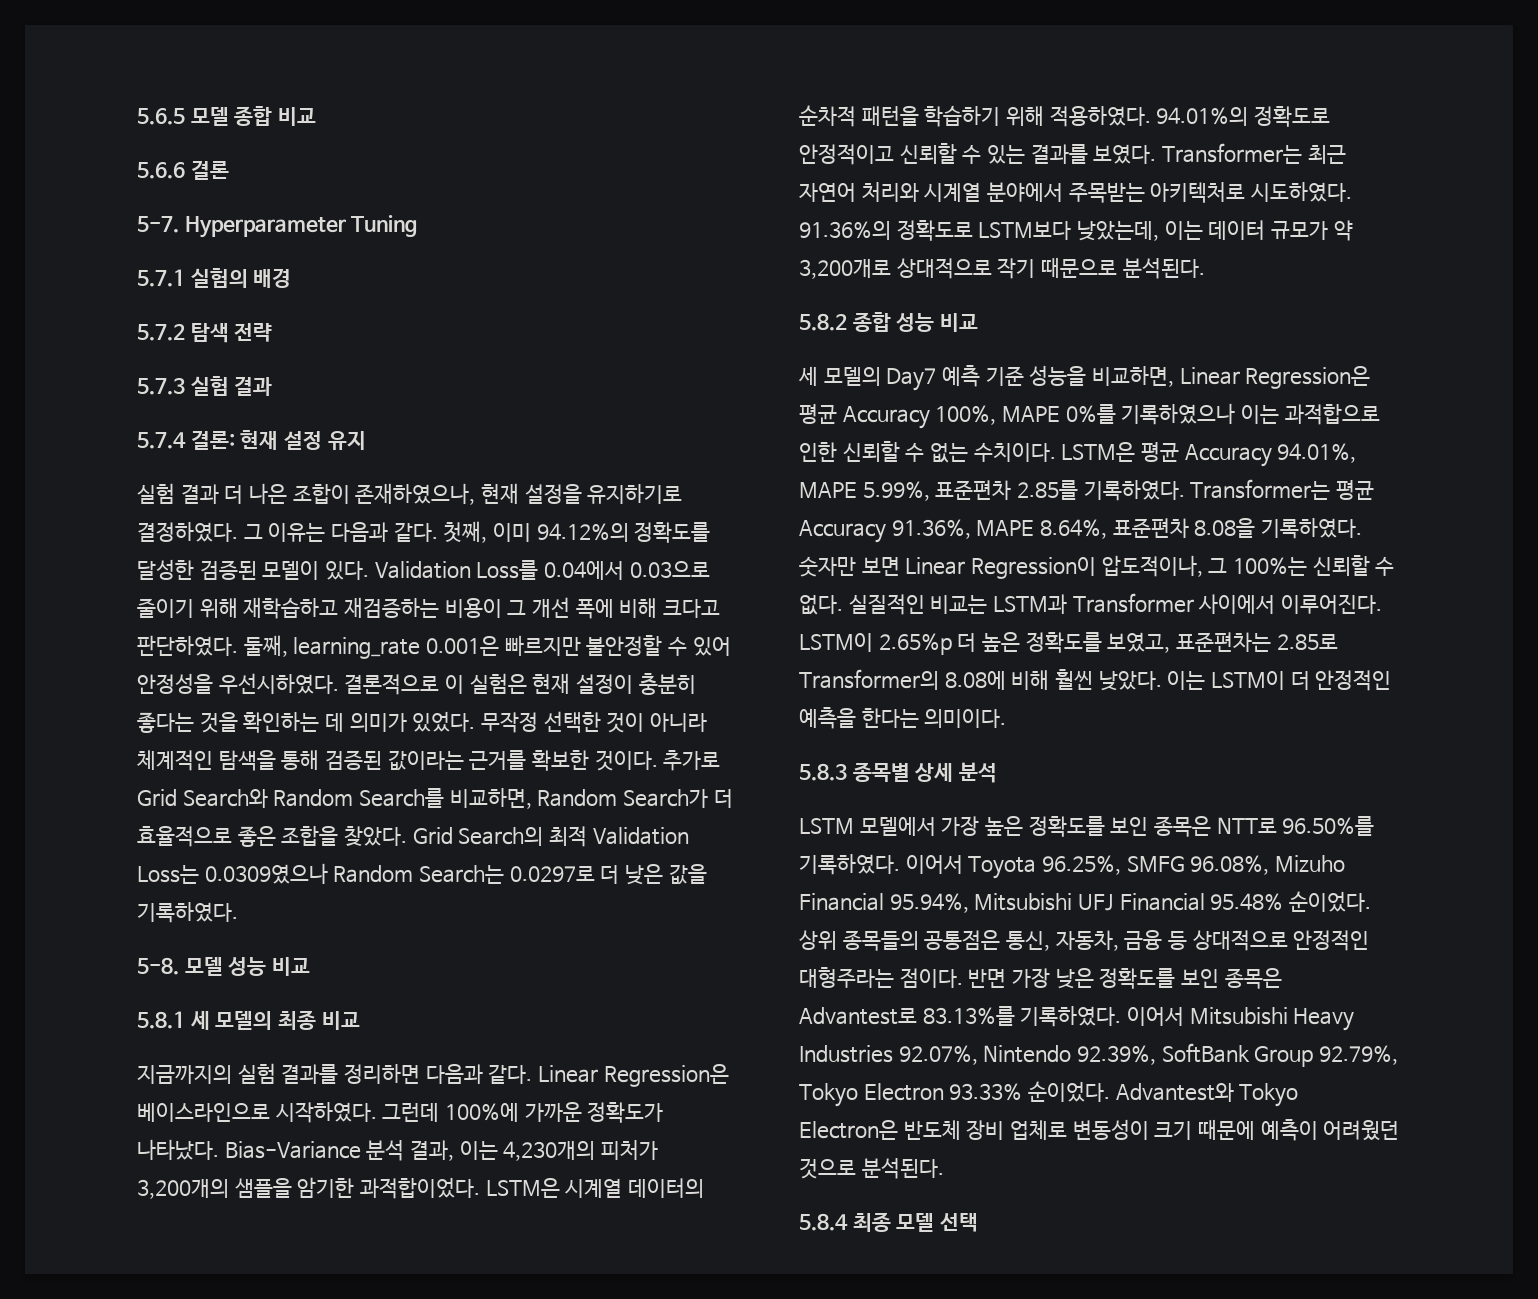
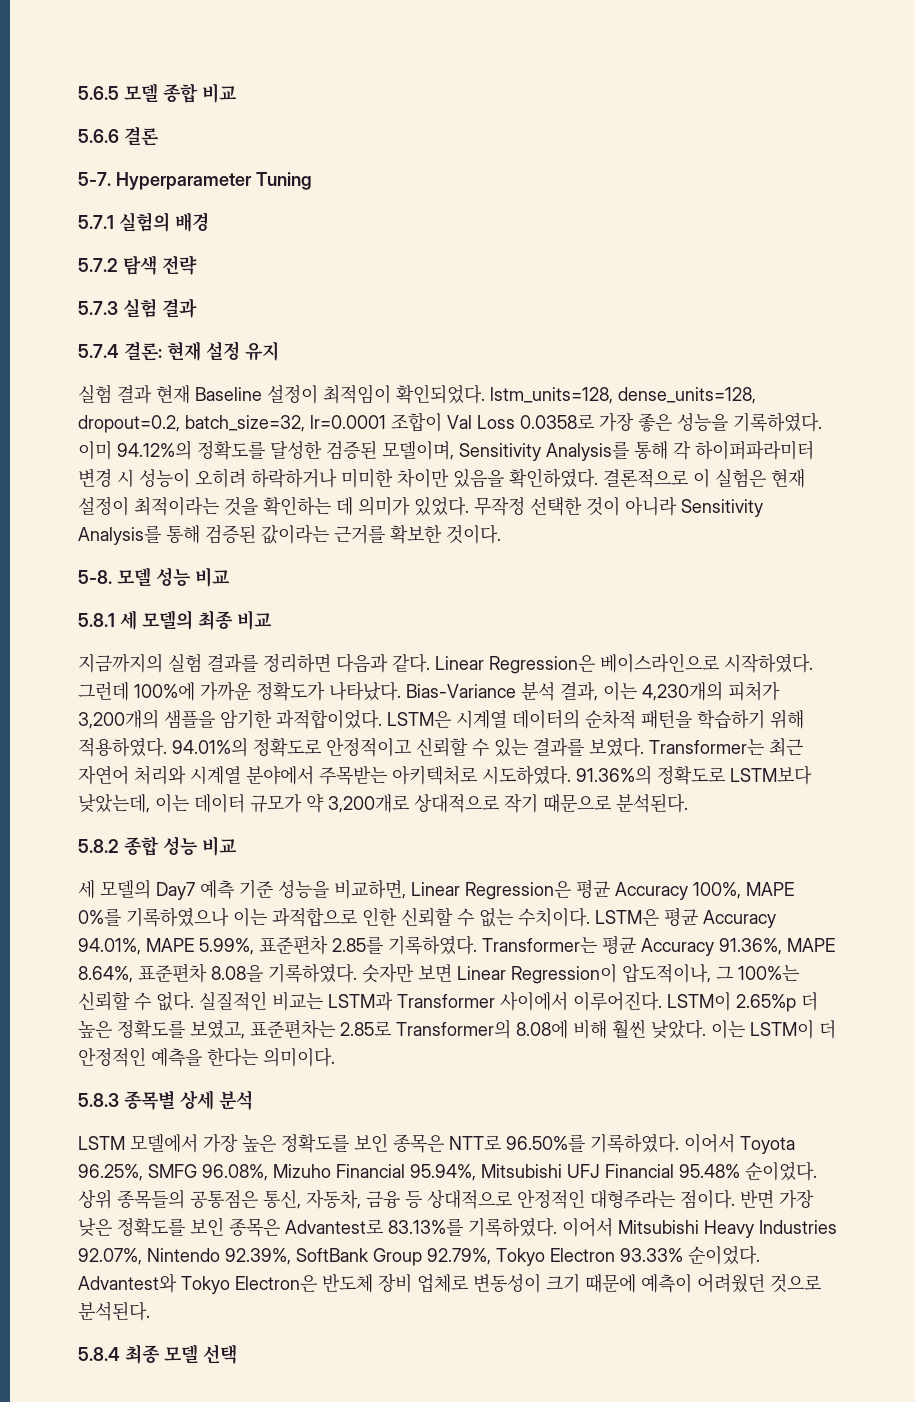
- 실험 결과 더 나은 조합이 존재하였으나, 현재 설정을 유지하기로 결정하였다. 그 이유는 다음과 같다. 첫째, 이미 94.12%의 정확도를 달성한 검증된 모델이 있다. Validation Loss를 0.04에서 0.03으로 줄이기 위해 재학습하고 재검증하는 비용이 그 개선 폭에 비해 크다고 판단하였다. 둘째, learning_rate 0.001은 빠르지만 불안정할 수 있어 안정성을 우선시하였다.
+ 실험 결과 현재 Baseline 설정이 최적임이 확인되었다. lstm_units=128, dense_units=128, dropout=0.2, batch_size=32, lr=0.0001 조합이 Val Loss 0.0358로 가장 좋은 성능을 기록하였다. 이미 94.12%의 정확도를 달성한 검증된 모델이며, Sensitivity Analysis를 통해 각 하이퍼파라미터 변경 시 성능이 오히려 하락하거나 미미한 차이만 있음을 확인하였다.
- 결론적으로 이 실험은 현재 설정이 충분히 좋다는 것을 확인하는 데 의미가 있었다.
+ 결론적으로 이 실험은 현재 설정이 최적이라는 것을 확인하는 데 의미가 있었다.
- 무작정 선택한 것이 아니라 체계적인 탐색을 통해 검증된 값이라는 근거를 확보한 것이다. 추가로 Grid Search와 Random Search를 비교하면, Random Search가 더 효율적으로 좋은 조합을 찾았다. Grid Search의 최적 Validation Loss는 0.0309였으나 Random Search는 0.0297로 더 낮은 값을 기록하였다.
+ 무작정 선택한 것이 아니라 Sensitivity Analysis를 통해 검증된 값이라는 근거를 확보한 것이다.

